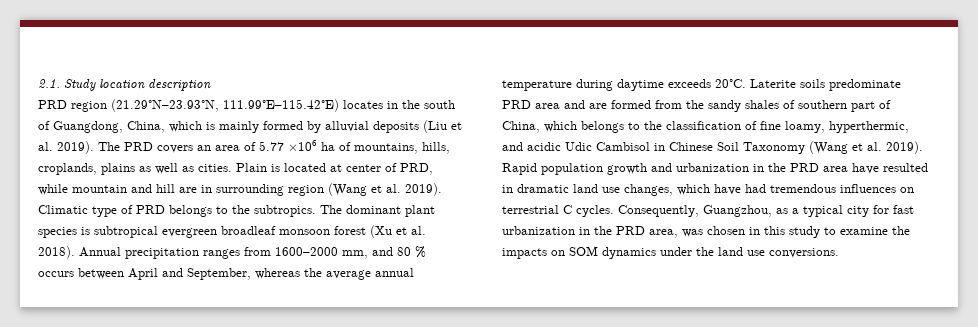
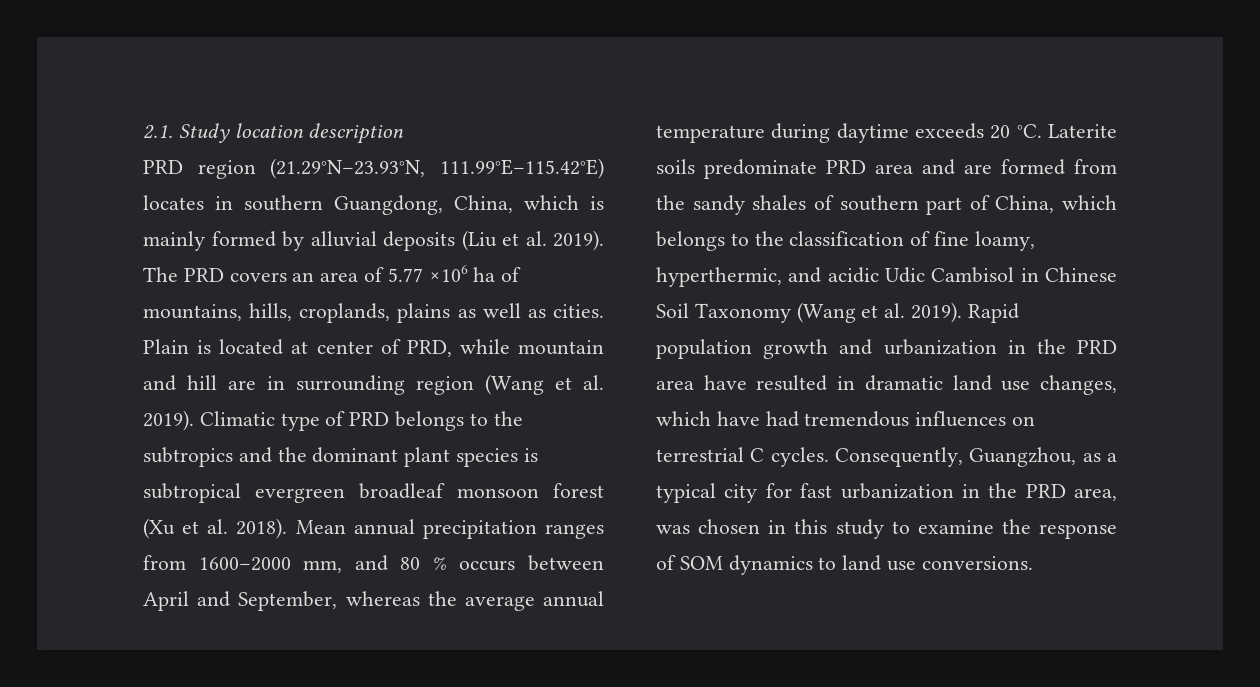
- PRD region (21.29°N–23.93°N, 111.99°E–115.42°E) locates in the south of Guangdong, China, which is mainly formed by alluvial deposits (Liu et al. 2019).
+ PRD region (21.29°N–23.93°N, 111.99°E–115.42°E) locates in southern Guangdong, China, which is mainly formed by alluvial deposits (Liu et al. 2019).
- Climatic type of PRD belongs to the subtropics. The dominant plant species is subtropical evergreen broadleaf monsoon forest (Xu et al. 2018).
+ Climatic type of PRD belongs to the subtropics and the dominant plant species is subtropical evergreen broadleaf monsoon forest (Xu et al. 2018).
- Annual precipitation ranges from 1600–2000 mm, and 80 % occurs between April and September, whereas the average annual temperature during daytime exceeds 20°C.
+ Mean annual precipitation ranges from 1600–2000 mm, and 80 % occurs between April and September, whereas the average annual temperature during daytime exceeds 20 °C.
- Consequently, Guangzhou, as a typical city for fast urbanization in the PRD area, was chosen in this study to examine the impacts on SOM dynamics under the land use conversions.
+ Consequently, Guangzhou, as a typical city for fast urbanization in the PRD area, was chosen in this study to examine the response of SOM dynamics to land use conversions.

